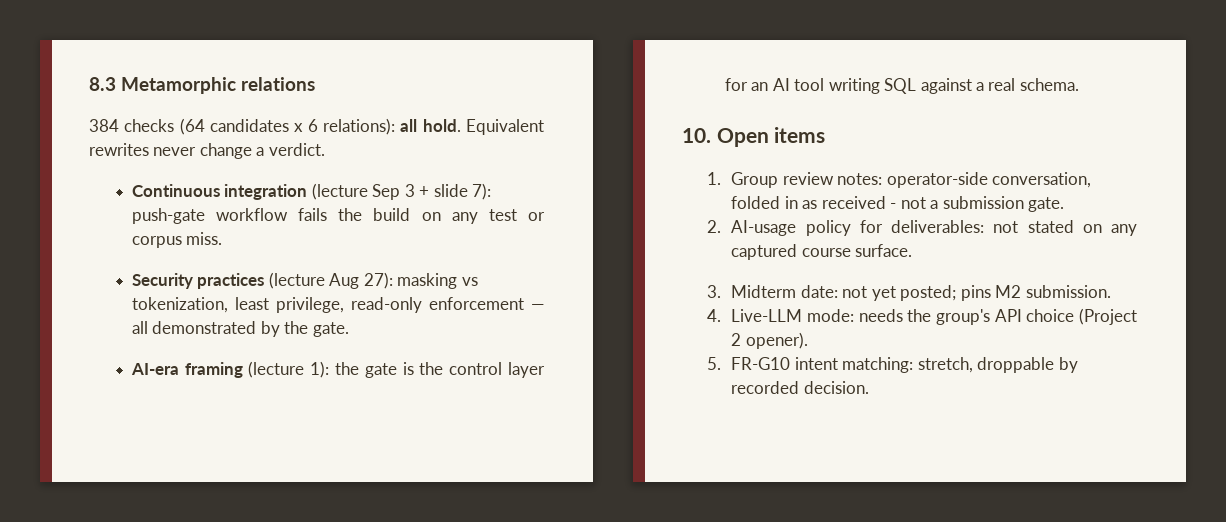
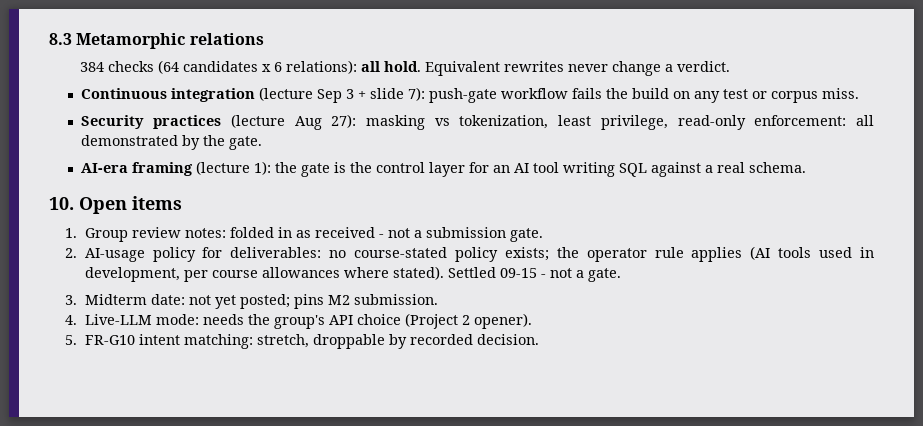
- Security practices (lecture Aug 27): masking vs tokenization, least privilege, read-only enforcement — all demonstrated by the gate.
+ Security practices (lecture Aug 27): masking vs tokenization, least privilege, read-only enforcement: all demonstrated by the gate.
- 1. Group review notes: operator-side conversation, folded in as received - not a submission gate.
+ 1. Group review notes: folded in as received - not a submission gate.
- 2. AI-usage policy for deliverables: not stated on any captured course surface.
+ 2. AI-usage policy for deliverables: no course-stated policy exists; the operator rule applies (AI tools used in development, per course allowances where stated). Settled 09-15 - not a gate.

